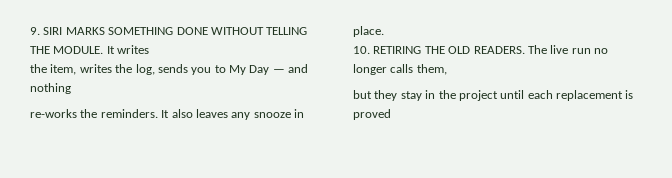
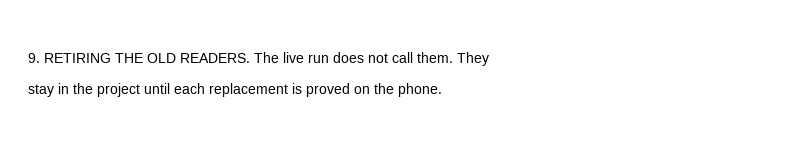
- 9. SIRI MARKS SOMETHING DONE WITHOUT TELLING THE MODULE. It writes
- the item, writes the log, sends you to My Day — and nothing
- re-works the reminders. It also leaves any snooze in place.
- 10. RETIRING THE OLD READERS.
+ 9. RETIRING THE OLD READERS.
- The live run no longer calls them,
- but they stay in the project until each replacement is proved
+ The live run does not call them. They
+ stay in the project until each replacement is proved on the phone.

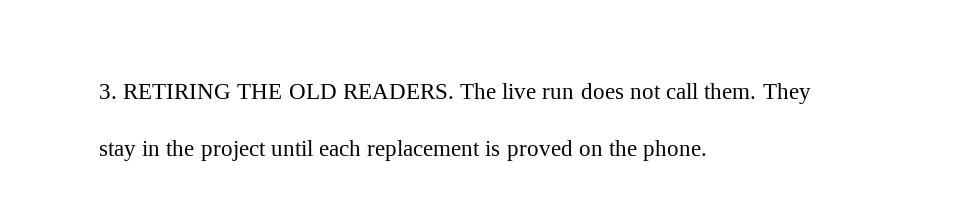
- 9. RETIRING THE OLD READERS.
+ 3. RETIRING THE OLD READERS.

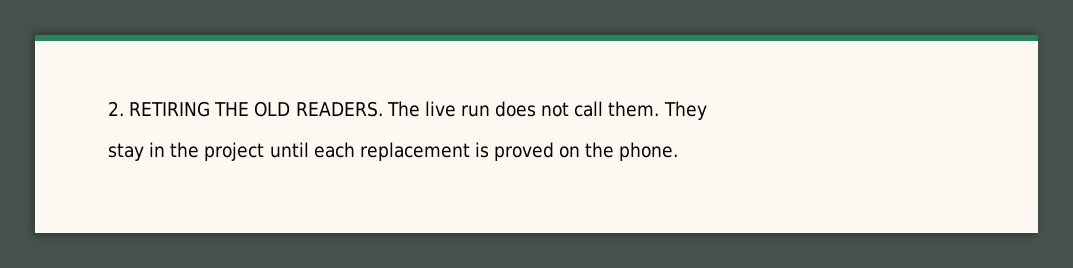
- 3. RETIRING THE OLD READERS.
+ 2. RETIRING THE OLD READERS.

